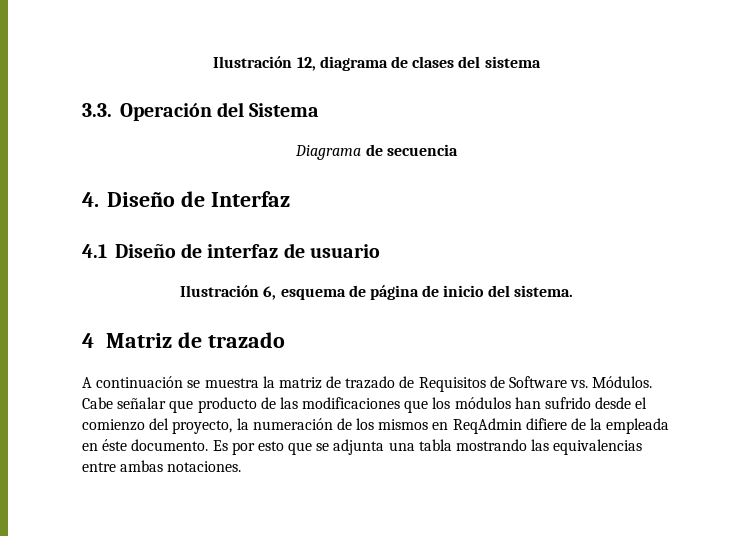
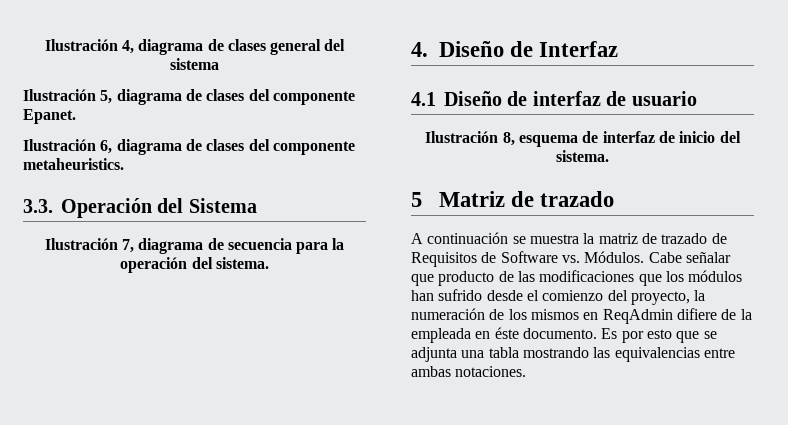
- Ilustración 12, diagrama de clases del sistema
+ Ilustración 4, diagrama de clases general del sistema
+ Ilustración 5, diagrama de clases del componente Epanet.
+ Ilustración 6, diagrama de clases del componente metaheuristics.
- Diagrama de secuencia
+ Ilustración 7, diagrama de secuencia para la operación del sistema.
- Ilustración 6, esquema de página de inicio del sistema.
+ Ilustración 8, esquema de interfaz de inicio del sistema.
- 4 Matriz de trazado
+ 5 Matriz de trazado

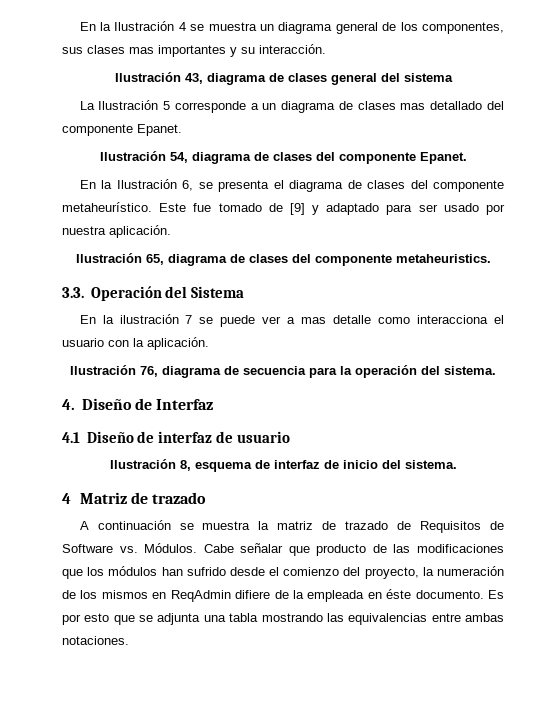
- Ilustración 4, diagrama de clases general del sistema
+ En la Ilustración 4 se muestra un diagrama general de los componentes, sus clases mas importantes y su interacción.
+ Ilustración 43, diagrama de clases general del sistema
- Ilustración 5, diagrama de clases del componente Epanet.
+ La Ilustración 5 corresponde a un diagrama de clases mas detallado del componente Epanet.
+ Ilustración 54, diagrama de clases del componente Epanet.
- Ilustración 6, diagrama de clases del componente metaheuristics.
+ En la Ilustración 6, se presenta el diagrama de clases del componente metaheurístico. Este fue tomado de [9] y adaptado para ser usado por nuestra aplicación.
+ Ilustración 65, diagrama de clases del componente metaheuristics.
- Ilustración 7, diagrama de secuencia para la operación del sistema.
+ En la ilustración 7 se puede ver a mas detalle como interacciona el usuario con la aplicación.
+ Ilustración 76, diagrama de secuencia para la operación del sistema.
- 5 Matriz de trazado
+ 4 Matriz de trazado

